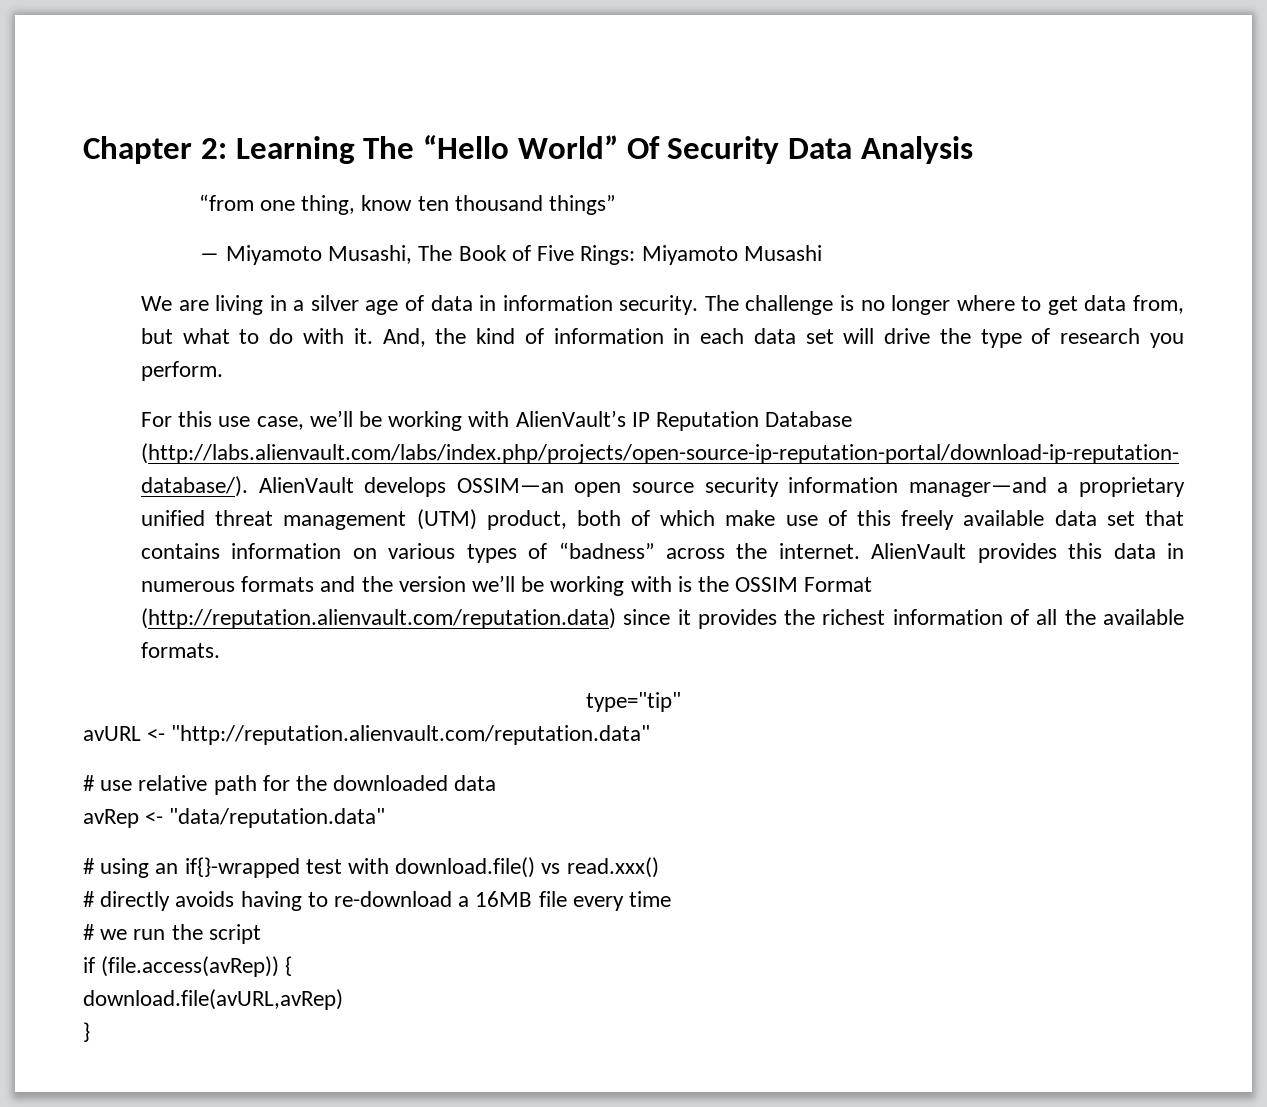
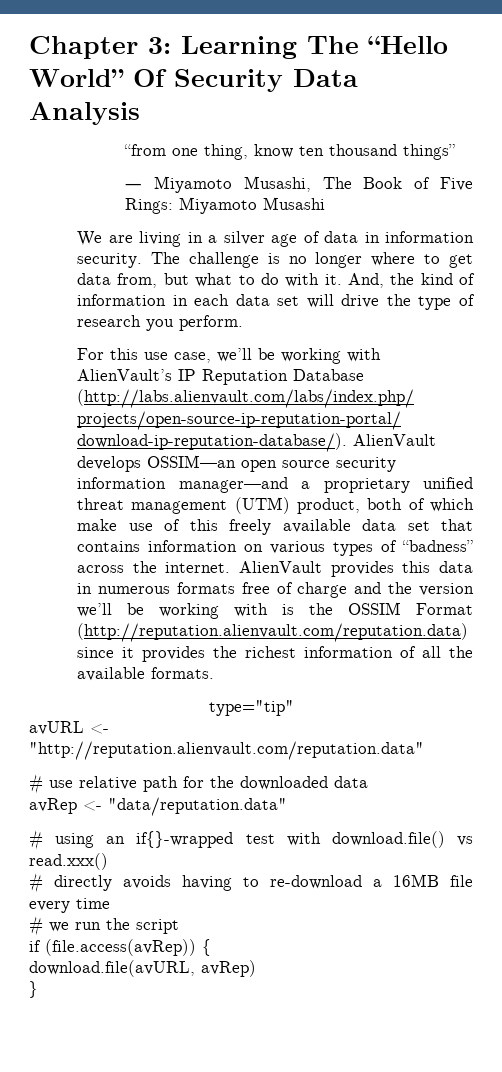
- Chapter 2: Learning The “Hello World” Of Security Data Analysis
+ Chapter 3: Learning The “Hello World” Of Security Data Analysis
- AlienVault provides this data in numerous formats and the version we’ll be working with is the OSSIM Format (http://reputation.alienvault.com/reputation.data) since it provides the richest information of all the available formats.
+ AlienVault provides this data in numerous formats free of charge and the version we’ll be working with is the OSSIM Format (http://reputation.alienvault.com/reputation.data) since it provides the richest information of all the available formats.
- download.file(avURL,avRep)
+ download.file(avURL, avRep)

